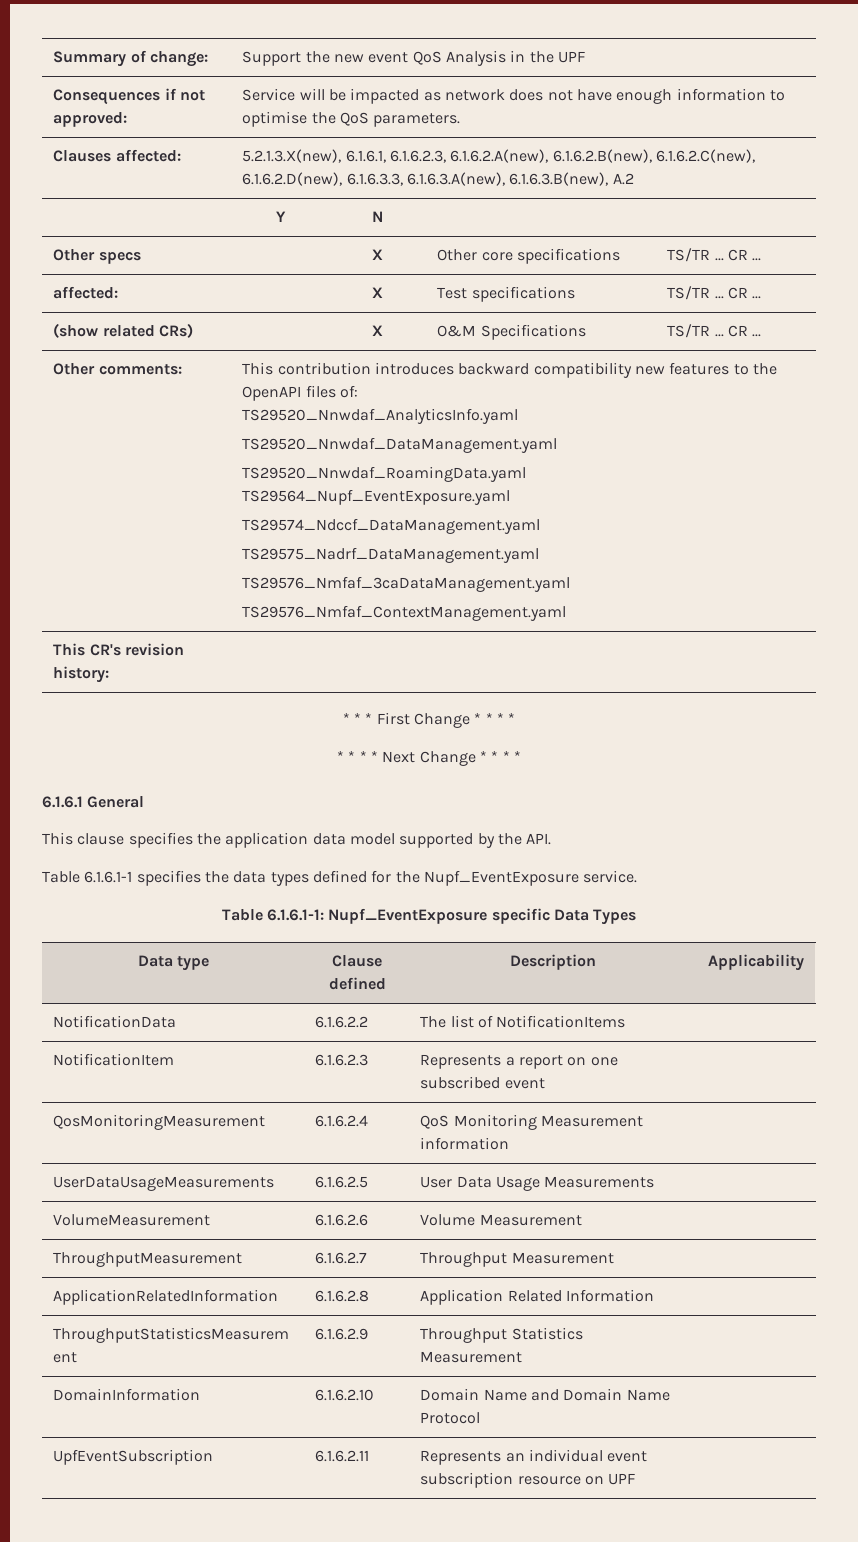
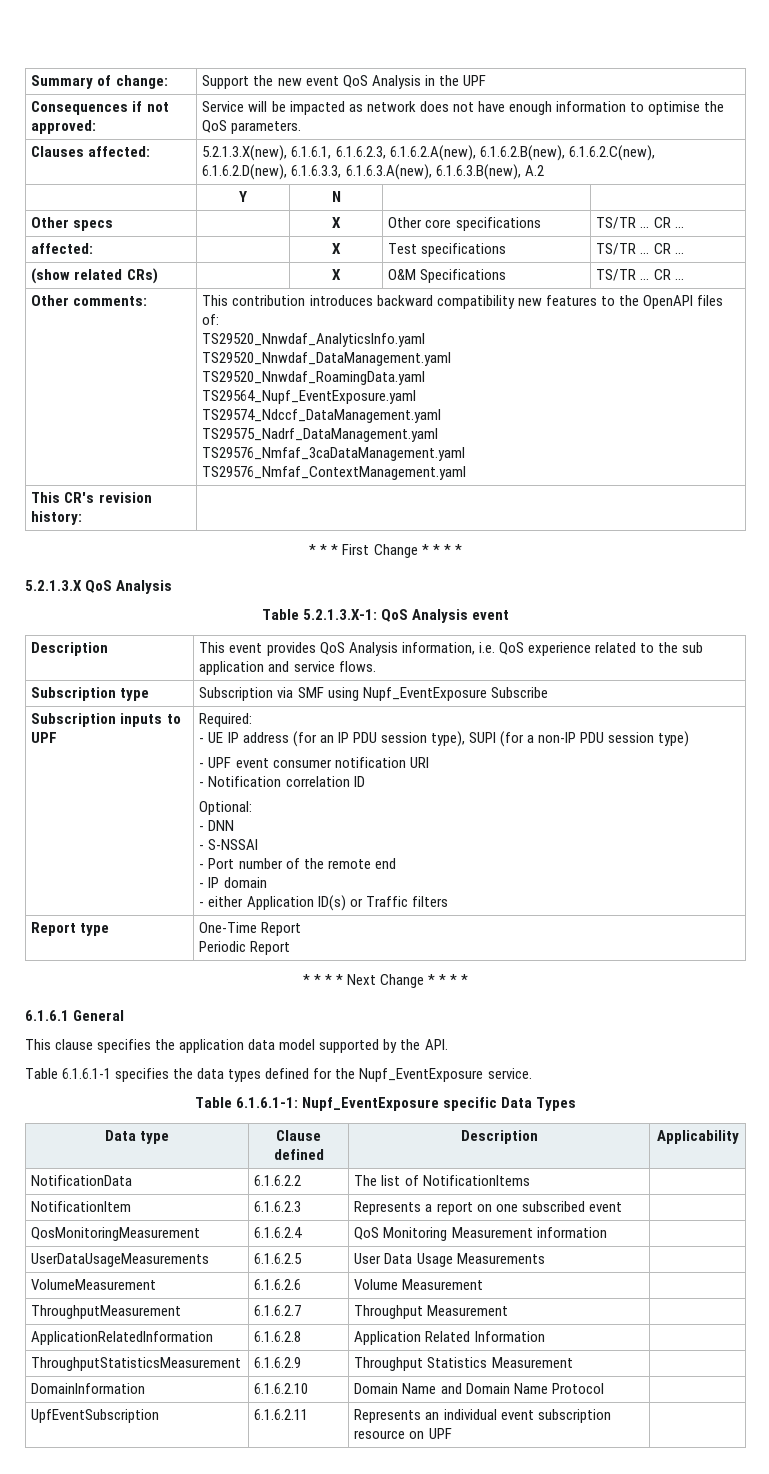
+ 5.2.1.3.X QoS Analysis
+ Table 5.2.1.3.X-1: QoS Analysis event
+ Description | This event provides QoS Analysis information, i.e. QoS experience related to the sub application and service flows.
+ Subscription type | Subscription via SMF using Nupf_EventExposure Subscribe
+ Subscription inputs to UPF | Required:
+ - UE IP address (for an IP PDU session type), SUPI (for a non-IP PDU session type)
+ - UPF event consumer notification URI
+ - Notification correlation ID
+ Optional:
+ - DNN
+ - S-NSSAI
+ - Port number of the remote end
+ - IP domain
+ - either Application ID(s) or Traffic filters
+ Report type | One-Time Report
+ Periodic Report

